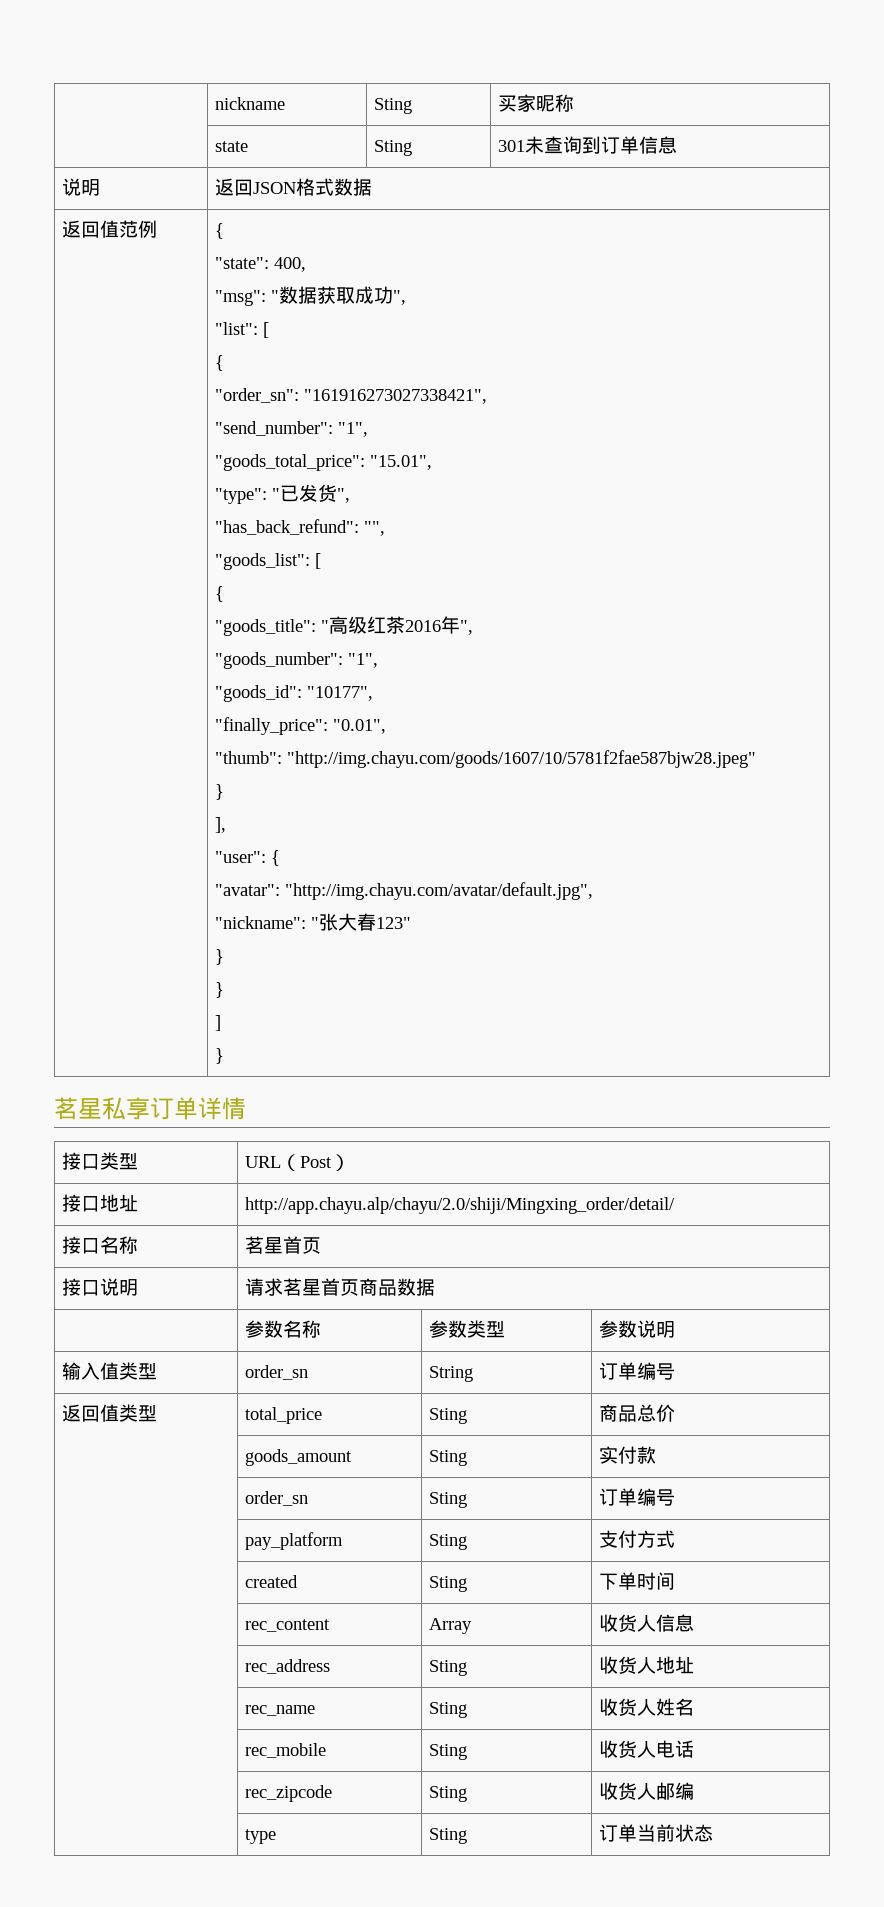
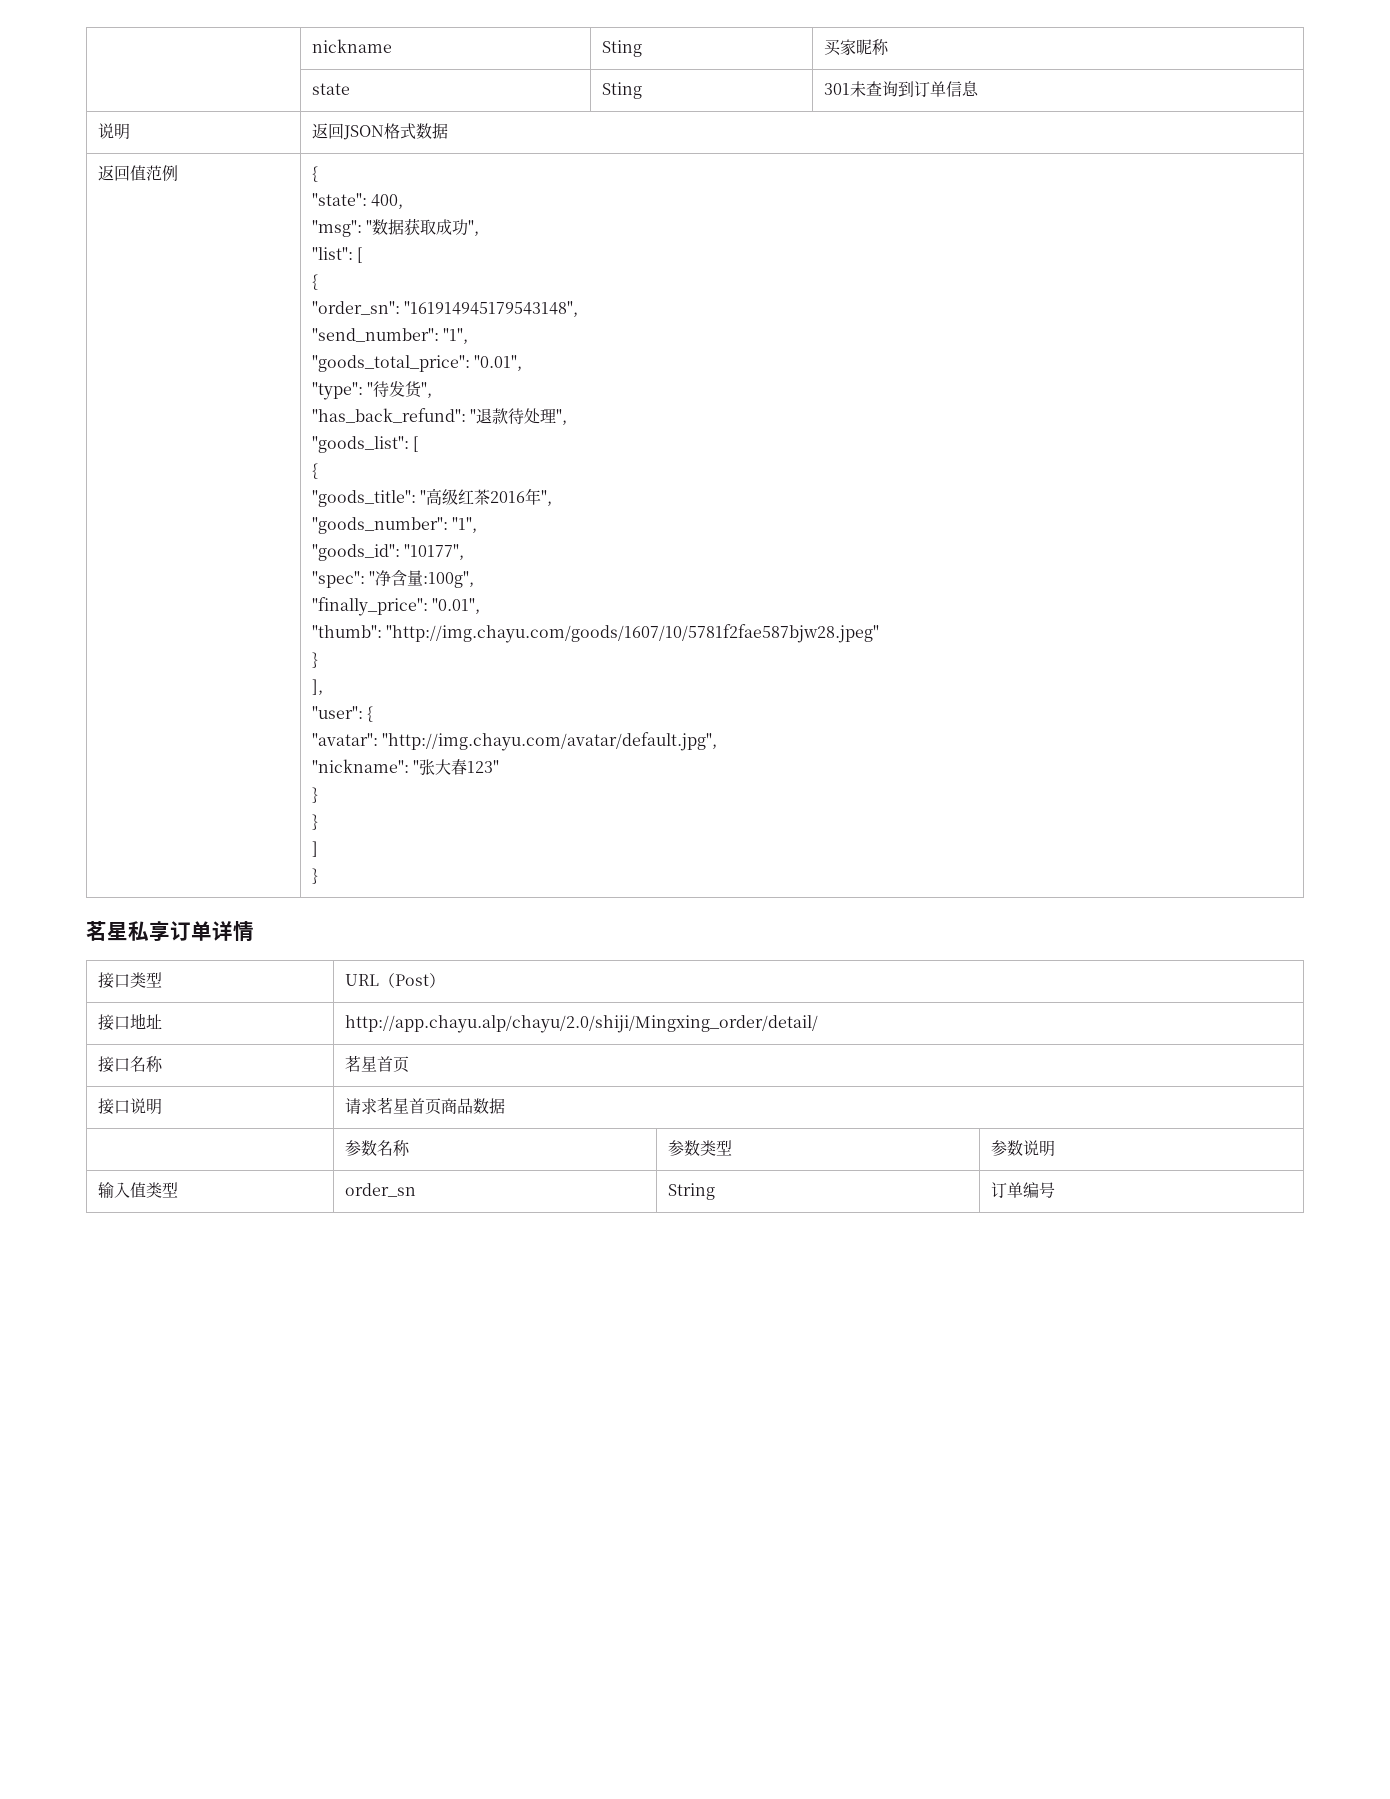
- "order_sn": "161916273027338421",
+ "order_sn": "161914945179543148",
- "goods_total_price": "15.01",
+ "goods_total_price": "0.01",
- "type": "已发货",
+ "type": "待发货",
- "has_back_refund": "",
+ "has_back_refund": "退款待处理",
+ "spec": "净含量:100g",
- 返回值类型 | total_price | Sting | 商品总价
- | goods_amount | Sting | 实付款
- | order_sn | Sting | 订单编号
- | pay_platform | Sting | 支付方式
- | created | Sting | 下单时间
- | rec_content | Array | 收货人信息
- | rec_address | Sting | 收货人地址
- | rec_name | Sting | 收货人姓名
- | rec_mobile | Sting | 收货人电话
- | rec_zipcode | Sting | 收货人邮编
- | type | Sting | 订单当前状态

